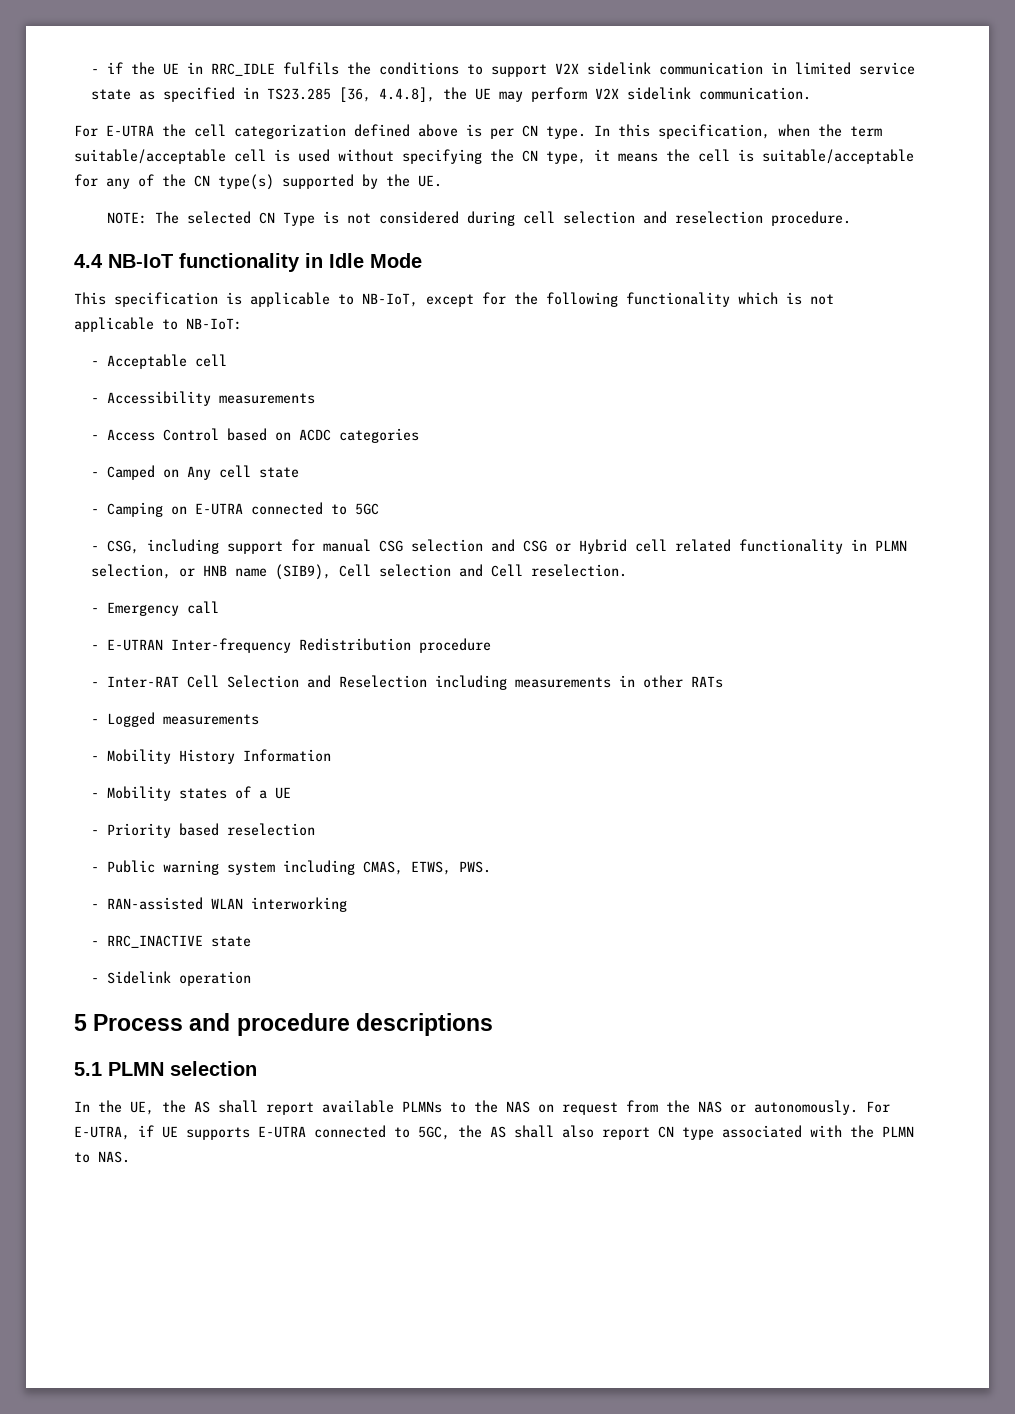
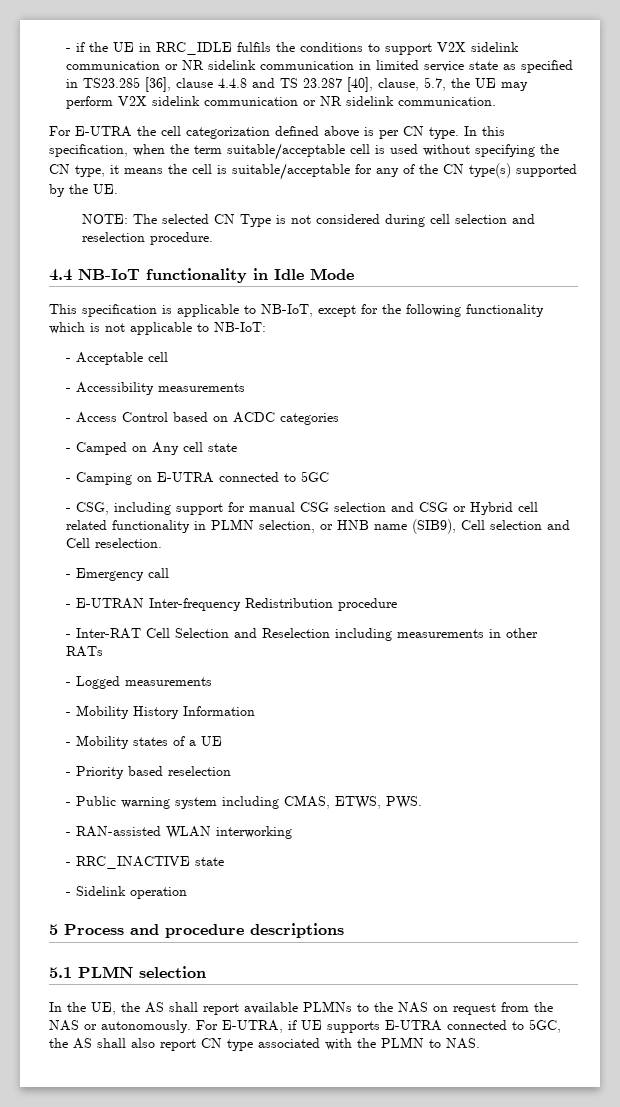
- - if the UE in RRC_IDLE fulfils the conditions to support V2X sidelink communication in limited service state as specified in TS23.285 [36, 4.4.8], the UE may perform V2X sidelink communication.
+ - if the UE in RRC_IDLE fulfils the conditions to support V2X sidelink communication or NR sidelink communication in limited service state as specified in TS23.285 [36], clause 4.4.8 and TS 23.287 [40], clause, 5.7, the UE may perform V2X sidelink communication or NR sidelink communication.

